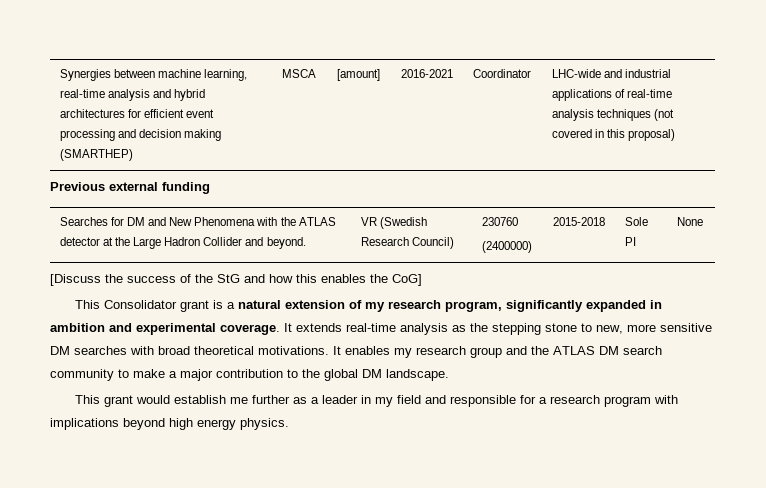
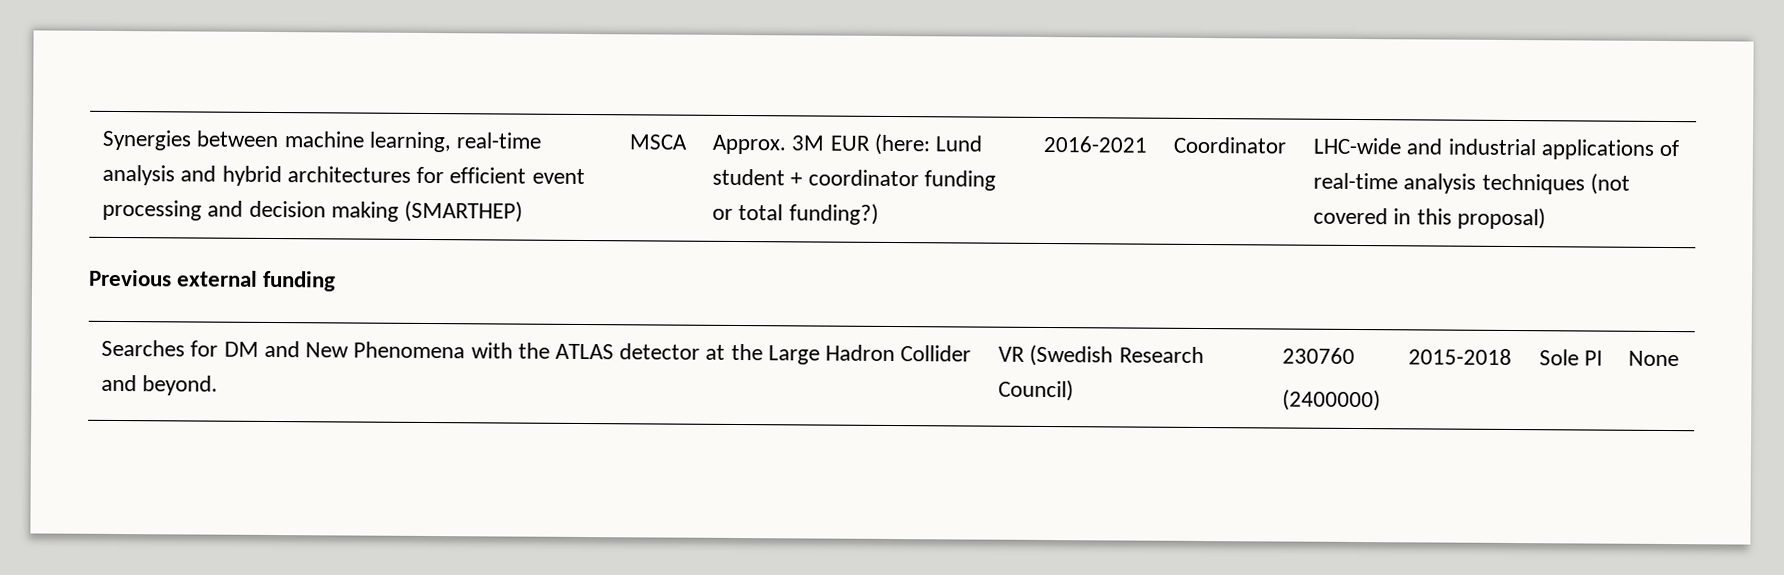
- [amount]
+ Approx. 3M EUR (here: Lund student + coordinator funding or total funding?)
- [Discuss the success of the StG and how this enables the CoG]
- This Consolidator grant is a natural extension of my research program, significantly expanded in ambition and experimental coverage. It extends real-time analysis as the stepping stone to new, more sensitive DM searches with broad theoretical motivations. It enables my research group and the ATLAS DM search community to make a major contribution to the global DM landscape.
- This grant would establish me further as a leader in my field and responsible for a research program with implications beyond high energy physics.

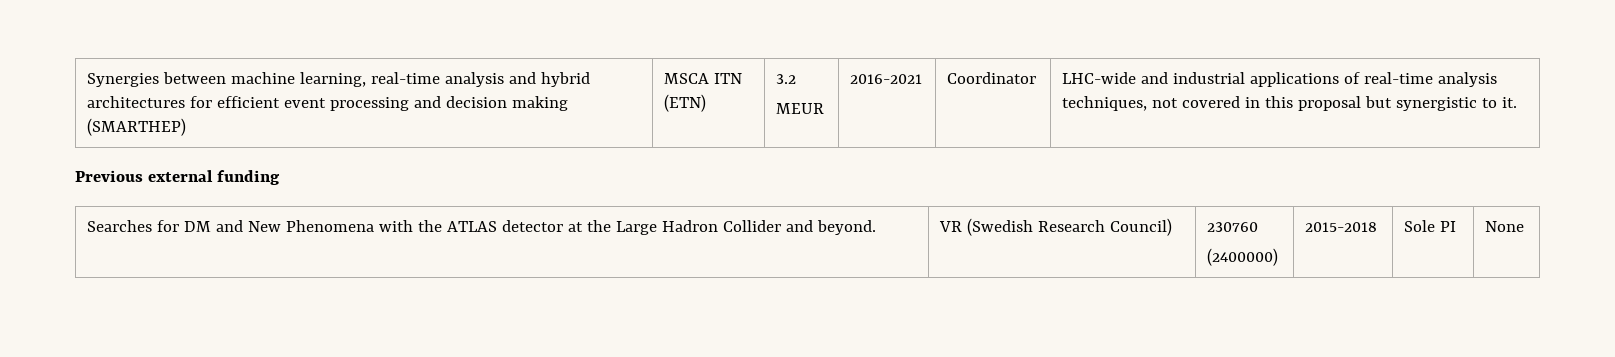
- MSCA | Approx. 3M EUR (here: Lund student + coordinator funding or total funding?)
+ MSCA ITN (ETN) | 3.2
+ MEUR
- LHC-wide and industrial applications of real-time analysis techniques (not covered in this proposal)
+ LHC-wide and industrial applications of real-time analysis techniques, not covered in this proposal but synergistic to it.

